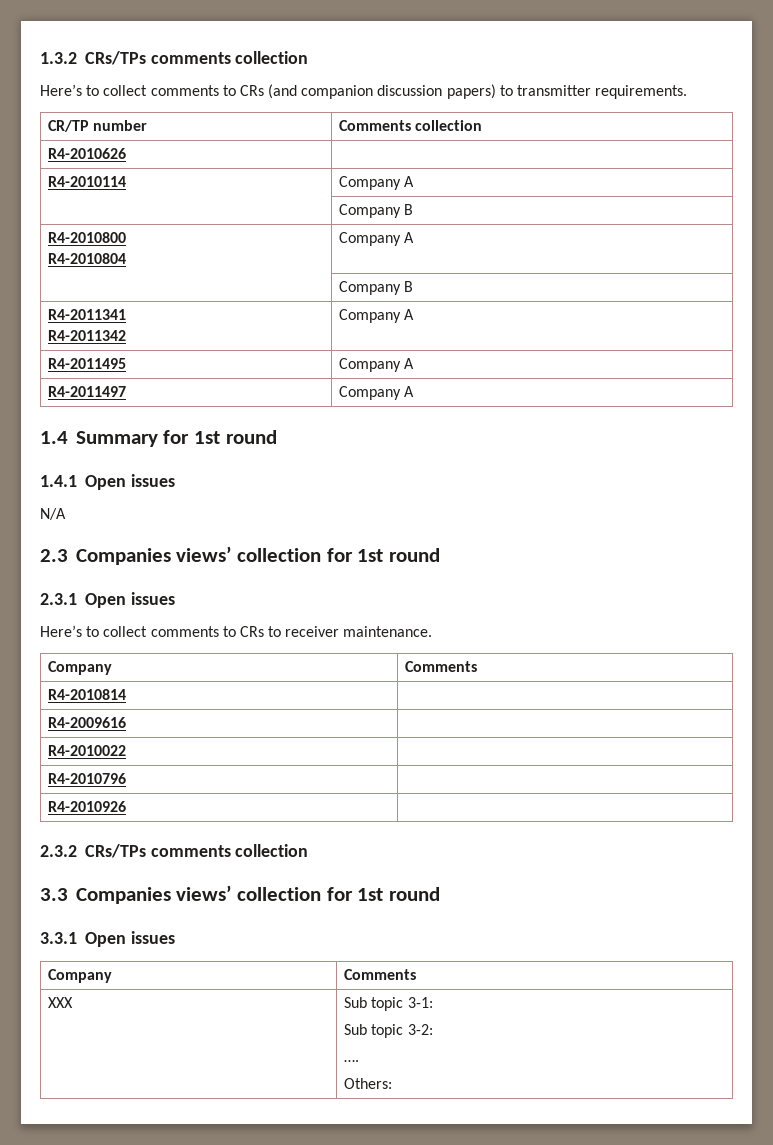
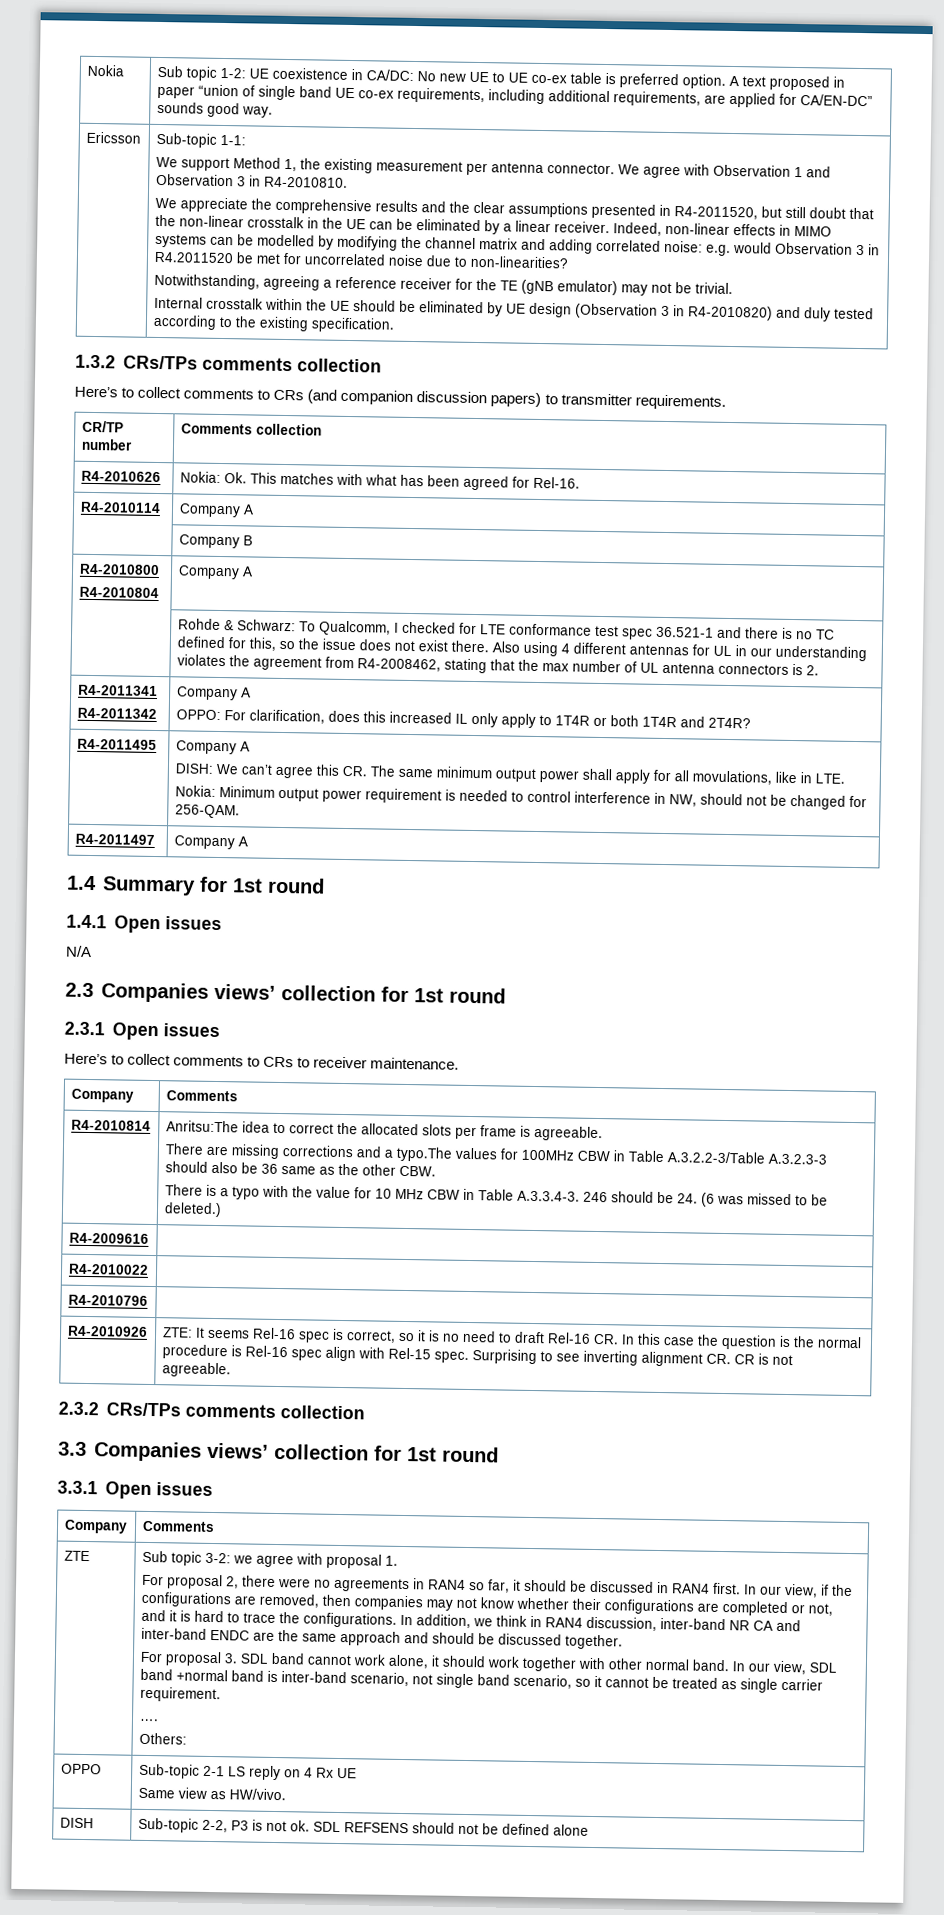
+ Nokia | Sub topic 1-2: UE coexistence in CA/DC: No new UE to UE co-ex table is preferred option. A text proposed in paper “union of single band UE co-ex requirements, including additional requirements, are applied for CA/EN-DC” sounds good way.
+ Ericsson | Sub-topic 1-1:
+ We support Method 1, the existing measurement per antenna connector. We agree with Observation 1 and Observation 3 in R4-2010810.
+ We appreciate the comprehensive results and the clear assumptions presented in R4-2011520, but still doubt that the non-linear crosstalk in the UE can be eliminated by a linear receiver. Indeed, non-linear effects in MIMO systems can be modelled by modifying the channel matrix and adding correlated noise: e.g. would Observation 3 in R4.2011520 be met for uncorrelated noise due to non-linearities?
+ Notwithstanding, agreeing a reference receiver for the TE (gNB emulator) may not be trivial.
+ Internal crosstalk within the UE should be eliminated by UE design (Observation 3 in R4-2010820) and duly tested according to the existing specification.
- R4-2010626 |
+ R4-2010626 | Nokia: Ok. This matches with what has been agreed for Rel-16.
  R4-2010800
  R4-2010804 | Company A
- | Company B
+ | Rohde & Schwarz: To Qualcomm, I checked for LTE conformance test spec 36.521-1 and there is no TC defined for this, so the issue does not exist there. Also using 4 different antennas for UL in our understanding violates the agreement from R4-2008462, stating that the max number of UL antenna connectors is 2.
  R4-2011341
  R4-2011342 | Company A
+ OPPO: For clarification, does this increased IL only apply to 1T4R or both 1T4R and 2T4R?
  R4-2011495 | Company A
+ DISH: We can’t agree this CR. The same minimum output power shall apply for all movulations, like in LTE.
+ Nokia: Minimum output power requirement is needed to control interference in NW, should not be changed for 256-QAM.
+ Anritsu:The idea to correct the allocated slots per frame is agreeable.
+ There are missing corrections and a typo.The values for 100MHz CBW in Table A.3.2.2-3/Table A.3.2.3-3 should also be 36 same as the other CBW.
+ There is a typo with the value for 10 MHz CBW in Table A.3.3.4-3. 246 should be 24. (6 was missed to be deleted.)
  R4-2009616 |
  R4-2010022 |
  R4-2010796 |
- R4-2010926 |
+ R4-2010926 | ZTE: It seems Rel-16 spec is correct, so it is no need to draft Rel-16 CR. In this case the question is the normal procedure is Rel-16 spec align with Rel-15 spec. Surprising to see inverting alignment CR. CR is not agreeable.
- XXX | Sub topic 3-1:
- Sub topic 3-2:
+ ZTE | Sub topic 3-2: we agree with proposal 1.
+ For proposal 2, there were no agreements in RAN4 so far, it should be discussed in RAN4 first. In our view, if the configurations are removed, then companies may not know whether their configurations are completed or not, and it is hard to trace the configurations. In addition, we think in RAN4 discussion, inter-band NR CA and inter-band ENDC are the same approach and should be discussed together.
+ For proposal 3. SDL band cannot work alone, it should work together with other normal band. In our view, SDL band +normal band is inter-band scenario, not single band scenario, so it cannot be treated as single carrier requirement.
  ….
  Others:
+ OPPO | Sub-topic 2-1 LS reply on 4 Rx UE
+ Same view as HW/vivo.
+ DISH | Sub-topic 2-2, P3 is not ok. SDL REFSENS should not be defined alone

